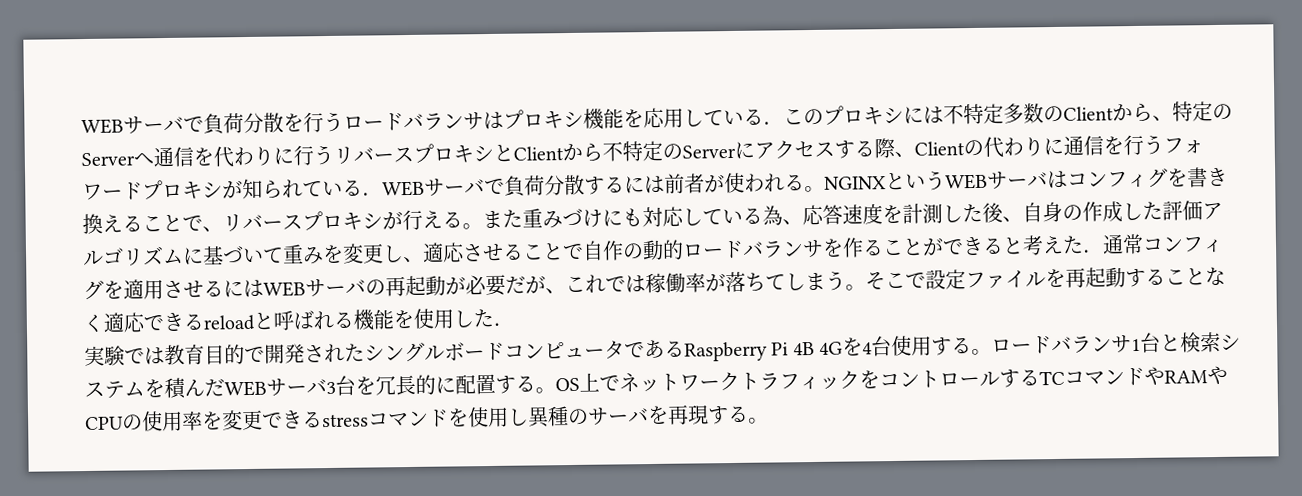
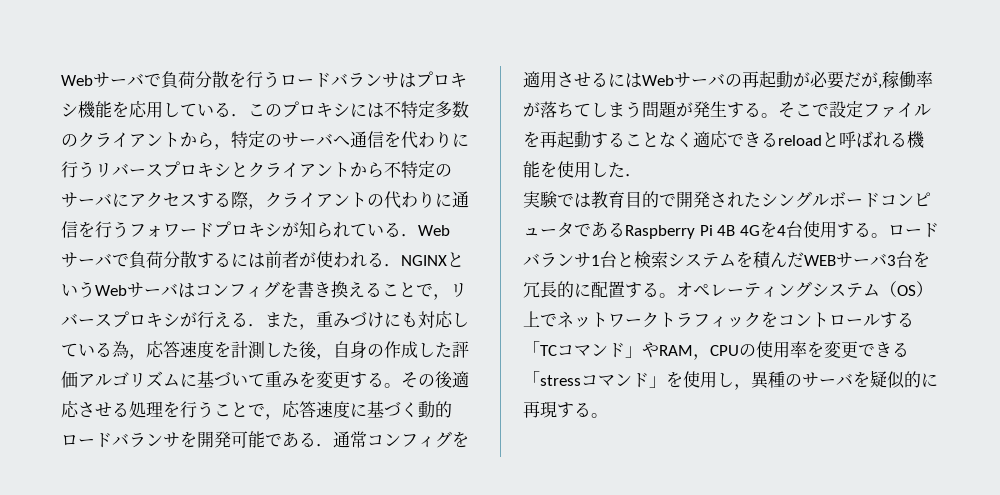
- WEBサーバで負荷分散を行うロードバランサはプロキシ機能を応用している．このプロキシには不特定多数のClientから、特定のServerへ通信を代わりに行うリバースプロキシとClientから不特定のServerにアクセスする際、Clientの代わりに通信を行うフォワードプロキシが知られている．WEBサーバで負荷分散するには前者が使われる。NGINXというWEBサーバはコンフィグを書き換えることで、リバースプロキシが行える。また重みづけにも対応している為、応答速度を計測した後、自身の作成した評価アルゴリズムに基づいて重みを変更し、適応させることで自作の動的ロードバランサを作ることができると考えた．通常コンフィグを適用させるにはWEBサーバの再起動が必要だが、これでは稼働率が落ちてしまう。
+ Webサーバで負荷分散を行うロードバランサはプロキシ機能を応用している．このプロキシには不特定多数のクライアントから，特定のサーバへ通信を代わりに行うリバースプロキシとクライアントから不特定のサーバにアクセスする際，クライアントの代わりに通信を行うフォワードプロキシが知られている．Webサーバで負荷分散するには前者が使われる．NGINXというWebサーバはコンフィグを書き換えることで，リバースプロキシが行える．また，重みづけにも対応している為，応答速度を計測した後，自身の作成した評価アルゴリズムに基づいて重みを変更する。その後適応させる処理を行うことで，応答速度に基づく動的ロードバランサを開発可能である．通常コンフィグを適用させるにはWebサーバの再起動が必要だが,稼働率が落ちてしまう問題が発生する。
- OS上でネットワークトラフィックをコントロールするTCコマンドやRAMやCPUの使用率を変更できるstressコマンドを使用し異種のサーバを再現する。
+ オペレーティングシステム（OS）上でネットワークトラフィックをコントロールする「TCコマンド」やRAM，CPUの使用率を変更できる「stressコマンド」を使用し，異種のサーバを疑似的に再現する。

